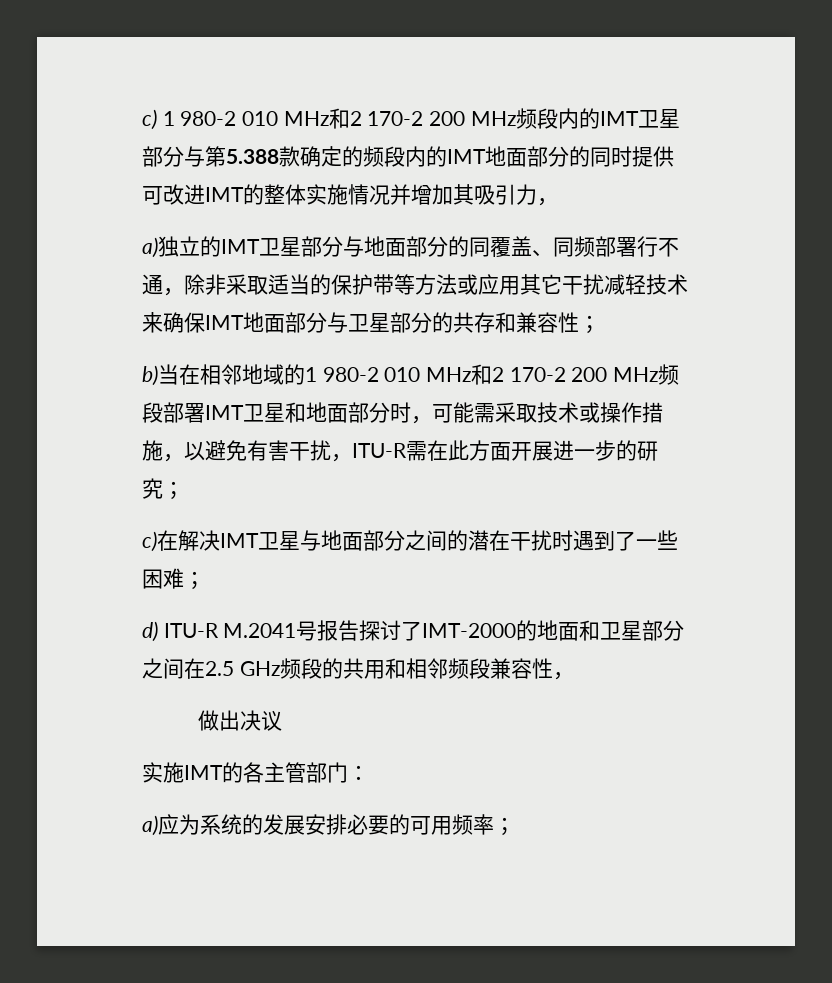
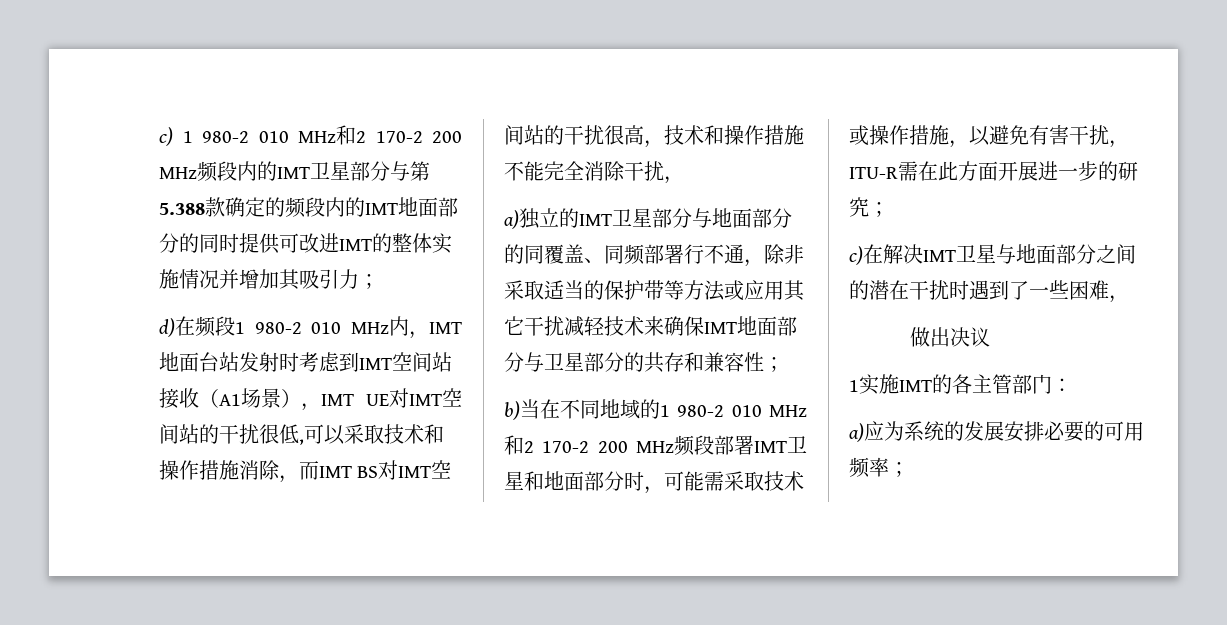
- c) 1 980-2 010 MHz和2 170-2 200 MHz频段内的IMT卫星部分与第5.388款确定的频段内的IMT地面部分的同时提供可改进IMT的整体实施情况并增加其吸引力，
+ c) 1 980-2 010 MHz和2 170-2 200 MHz频段内的IMT卫星部分与第5.388款确定的频段内的IMT地面部分的同时提供可改进IMT的整体实施情况并增加其吸引力；
+ d)在频段1 980-2 010 MHz内，IMT地面台站发射时考虑到IMT空间站接收（A1场景），IMT UE对IMT空间站的干扰很低,可以采取技术和操作措施消除，而IMT BS对IMT空间站的干扰很高，技术和操作措施不能完全消除干扰，
- b)当在相邻地域的1 980-2 010 MHz和2 170-2 200 MHz频段部署IMT卫星和地面部分时，可能需采取技术或操作措施，以避免有害干扰，ITU-R需在此方面开展进一步的研究；
+ b)当在不同地域的1 980-2 010 MHz和2 170-2 200 MHz频段部署IMT卫星和地面部分时，可能需采取技术或操作措施，以避免有害干扰，ITU-R需在此方面开展进一步的研究；
- c)在解决IMT卫星与地面部分之间的潜在干扰时遇到了一些困难；
- d) ITU-R M.2041号报告探讨了IMT-2000的地面和卫星部分之间在2.5 GHz频段的共用和相邻频段兼容性，
+ c)在解决IMT卫星与地面部分之间的潜在干扰时遇到了一些困难，
- 实施IMT的各主管部门：
+ 1实施IMT的各主管部门：

